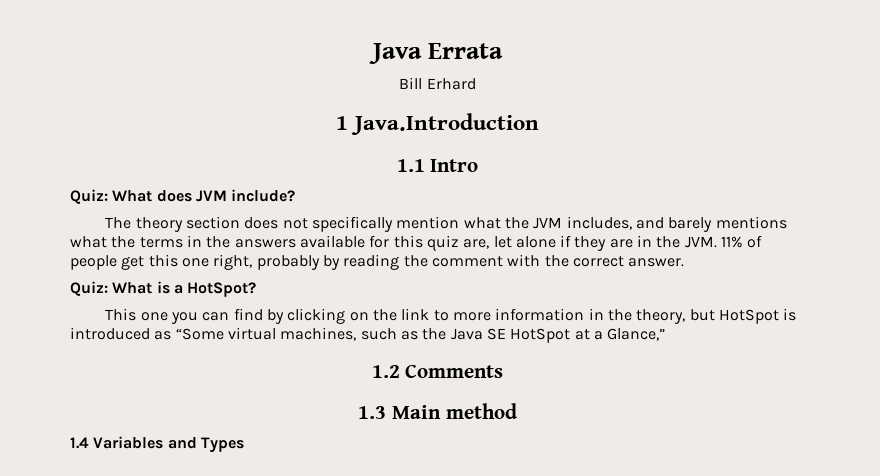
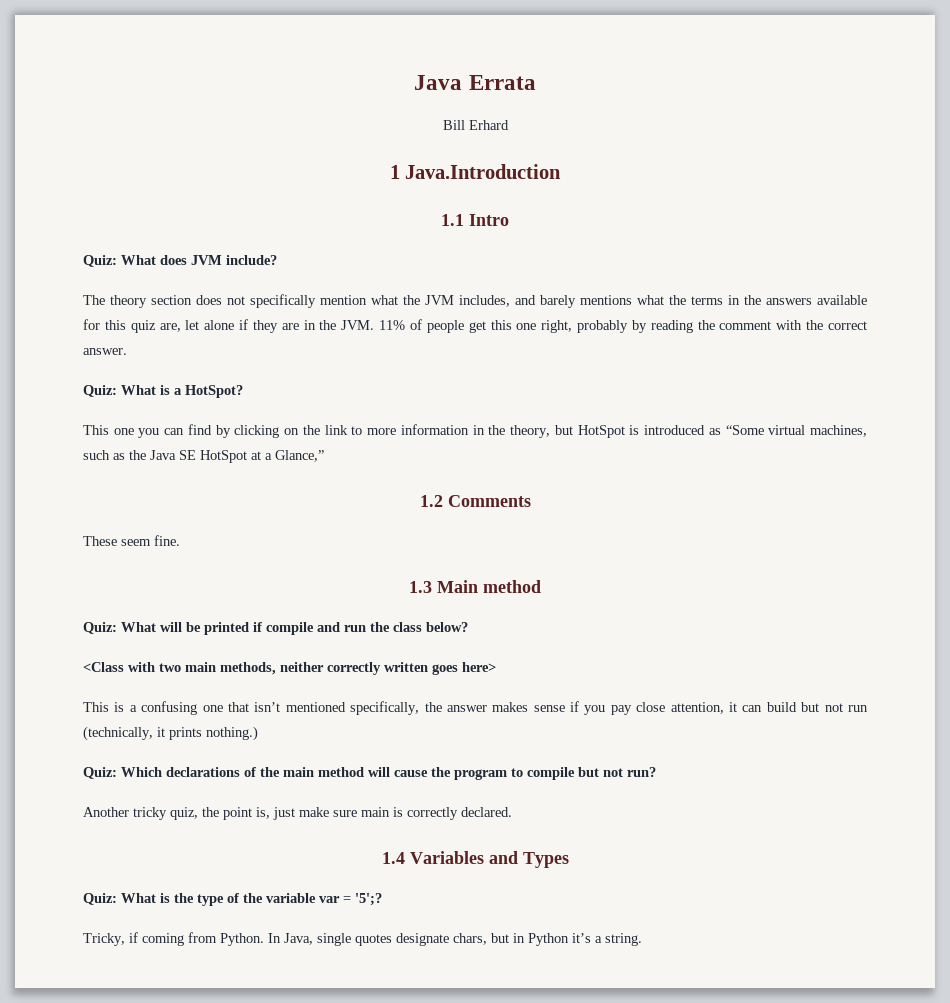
+ These seem fine.
+ Quiz: What will be printed if compile and run the class below?
+ <Class with two main methods, neither correctly written goes here>
+ This is a confusing one that isn’t mentioned specifically, the answer makes sense if you pay close attention, it can build but not run (technically, it prints nothing.)
+ Quiz: Which declarations of the main method will cause the program to compile but not run?
+ Another tricky quiz, the point is, just make sure main is correctly declared.
  1.4 Variables and Types
+ Quiz: What is the type of the variable var = '5';?
+ Tricky, if coming from Python. In Java, single quotes designate chars, but in Python it’s a string.

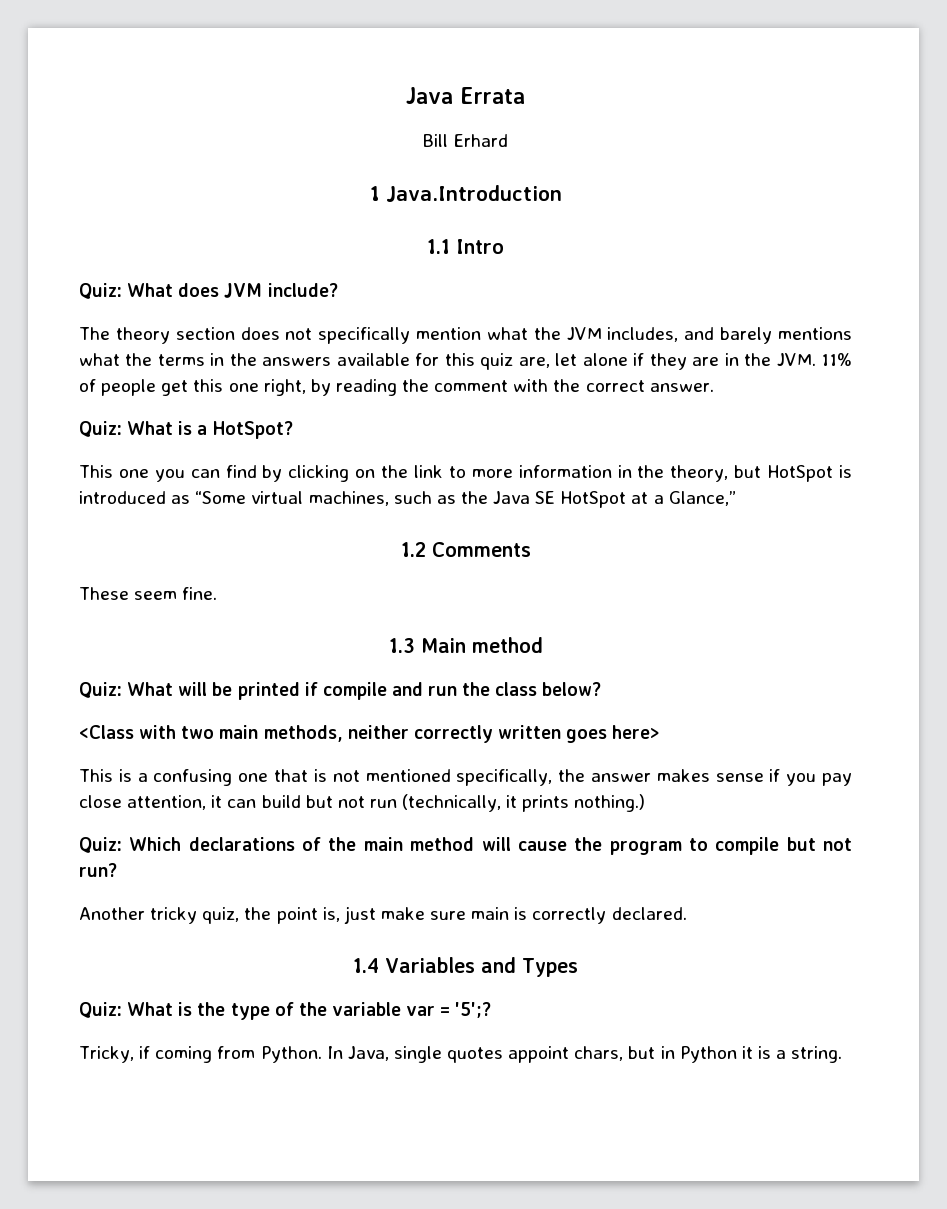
- The theory section does not specifically mention what the JVM includes, and barely mentions what the terms in the answers available for this quiz are, let alone if they are in the JVM. 11% of people get this one right, probably by reading the comment with the correct answer.
+ The theory section does not specifically mention what the JVM includes, and barely mentions what the terms in the answers available for this quiz are, let alone if they are in the JVM. 11% of people get this one right, by reading the comment with the correct answer.
- This is a confusing one that isn’t mentioned specifically, the answer makes sense if you pay close attention, it can build but not run (technically, it prints nothing.)
+ This is a confusing one that is not mentioned specifically, the answer makes sense if you pay close attention, it can build but not run (technically, it prints nothing.)
- In Java, single quotes designate chars, but in Python it’s a string.
+ In Java, single quotes appoint chars, but in Python it is a string.

